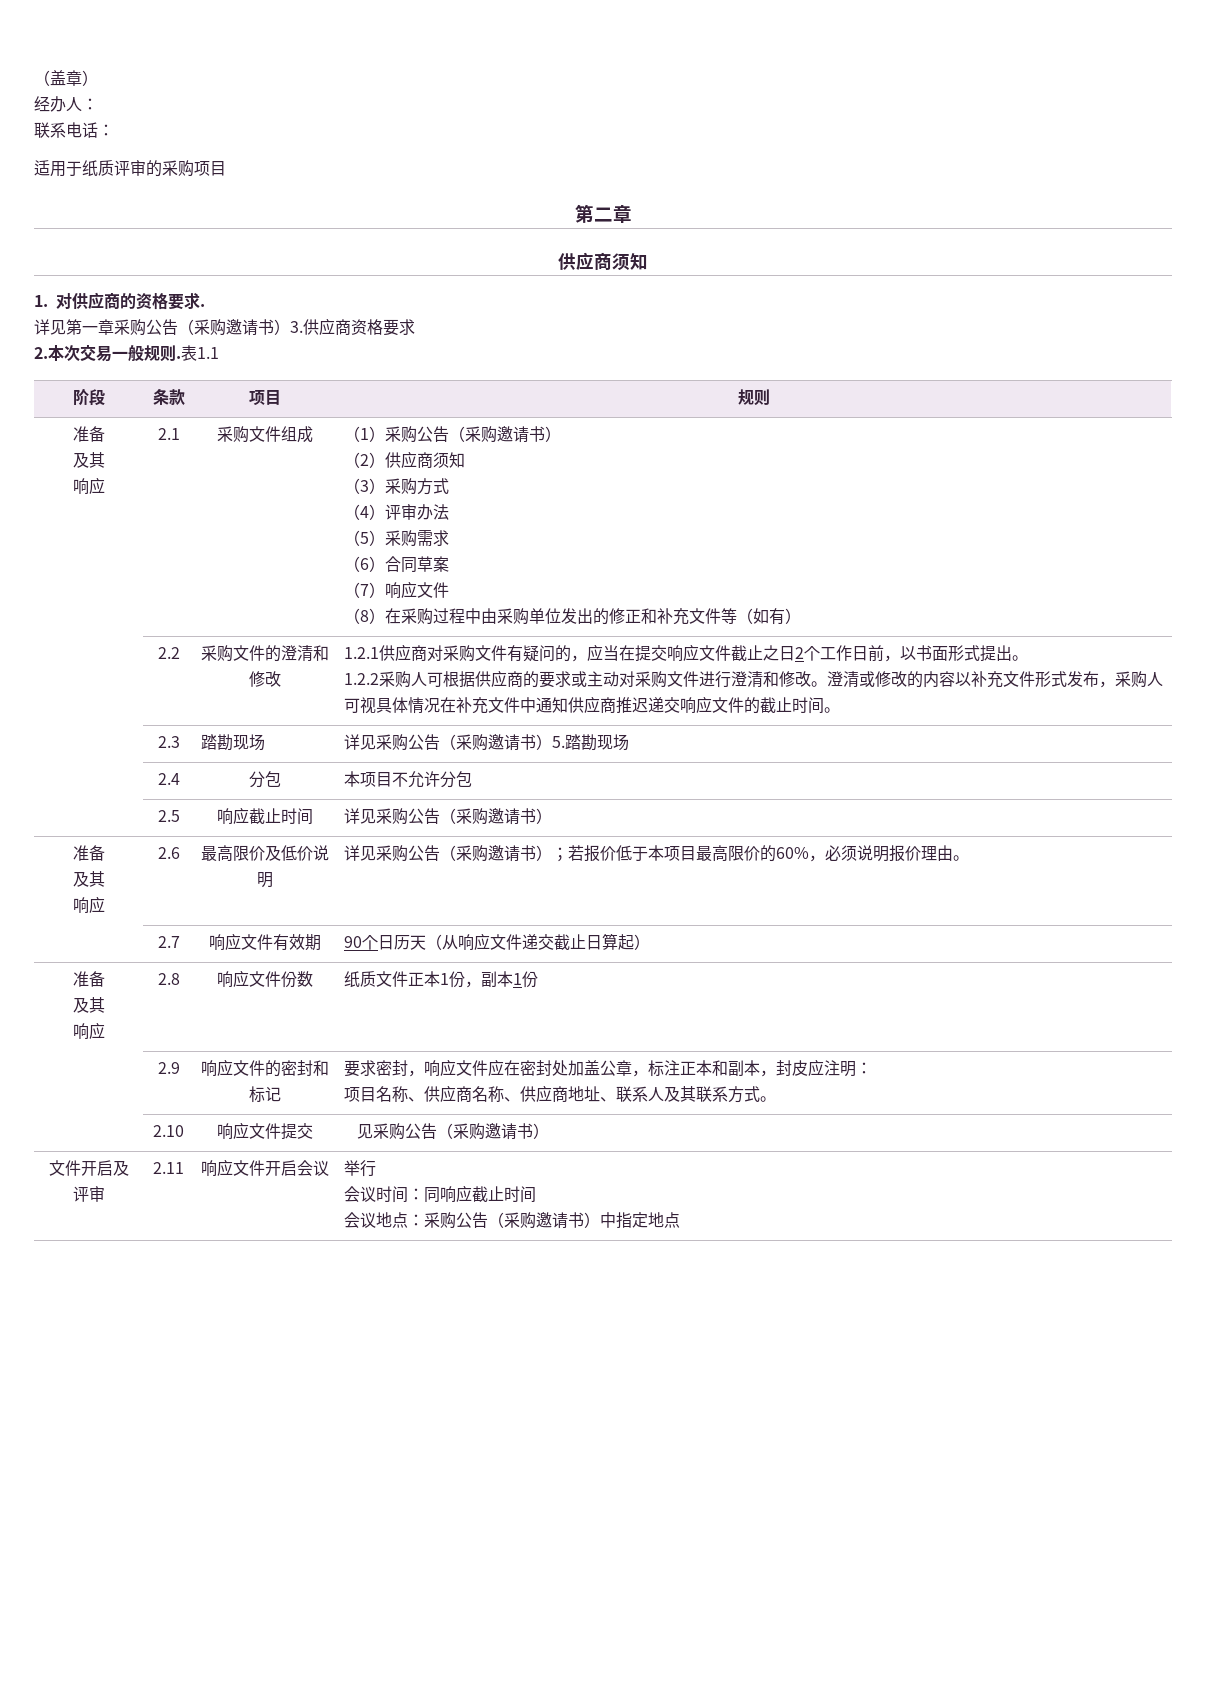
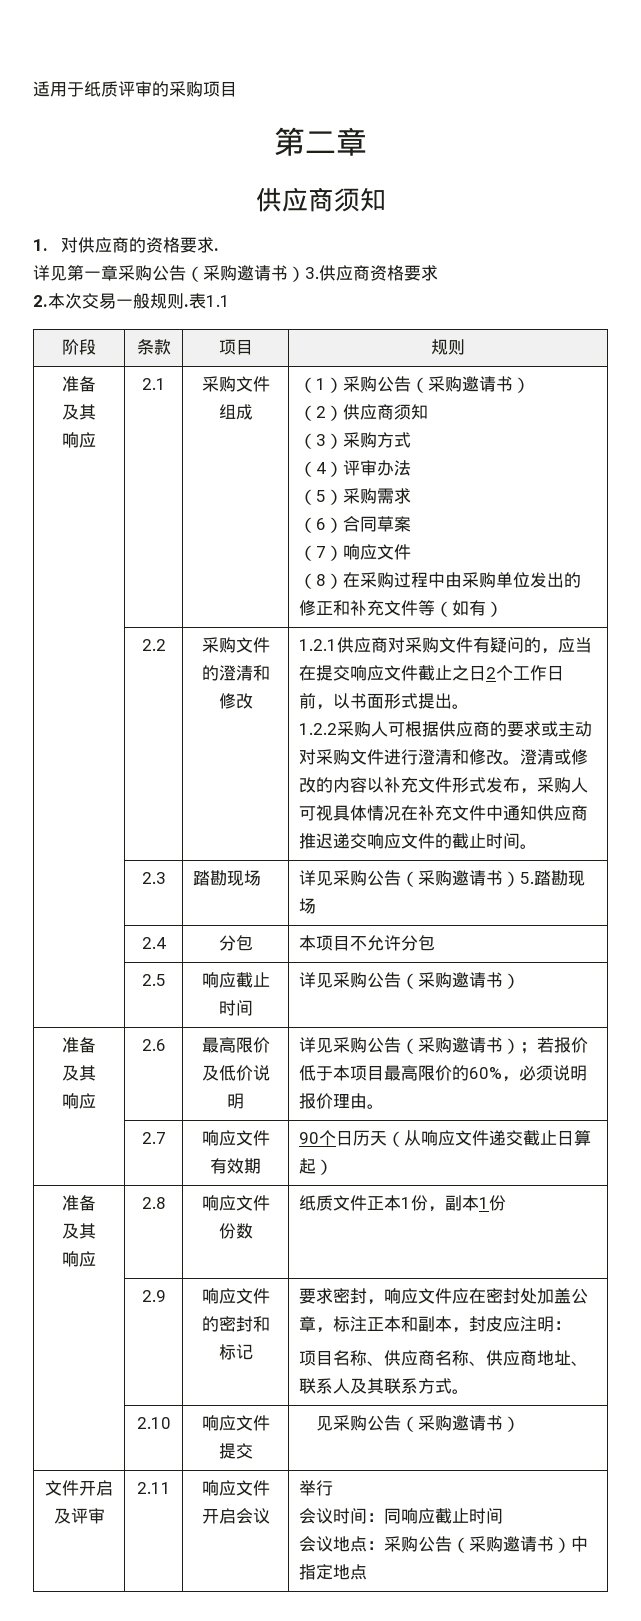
- （盖章）
- 经办人：
- 联系电话：

